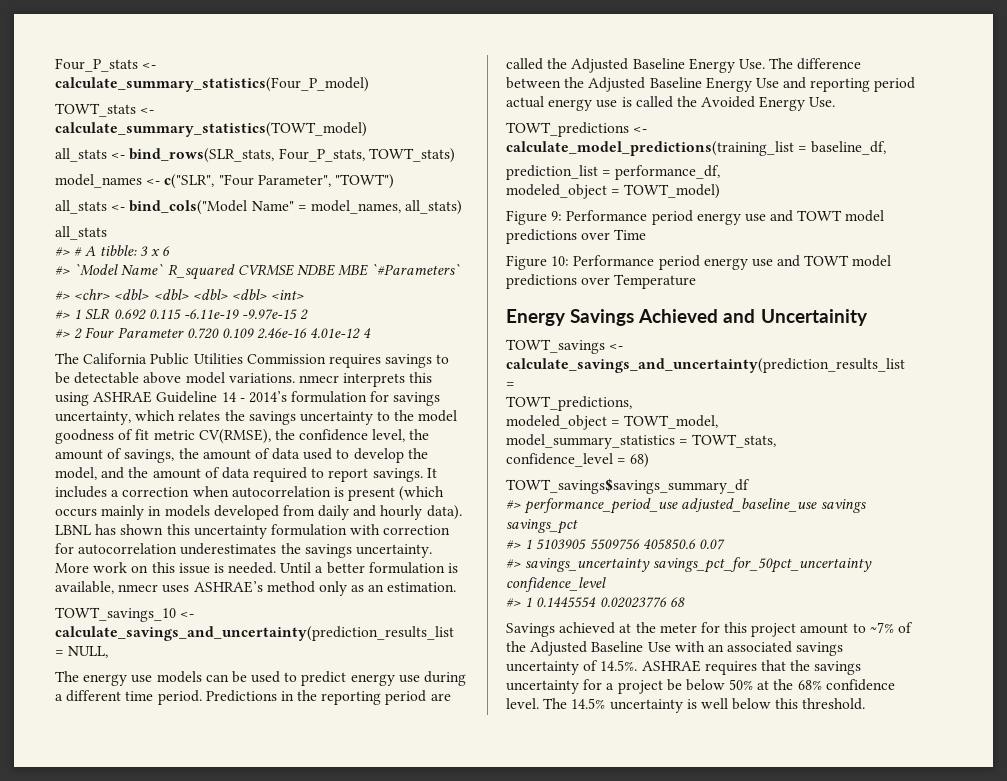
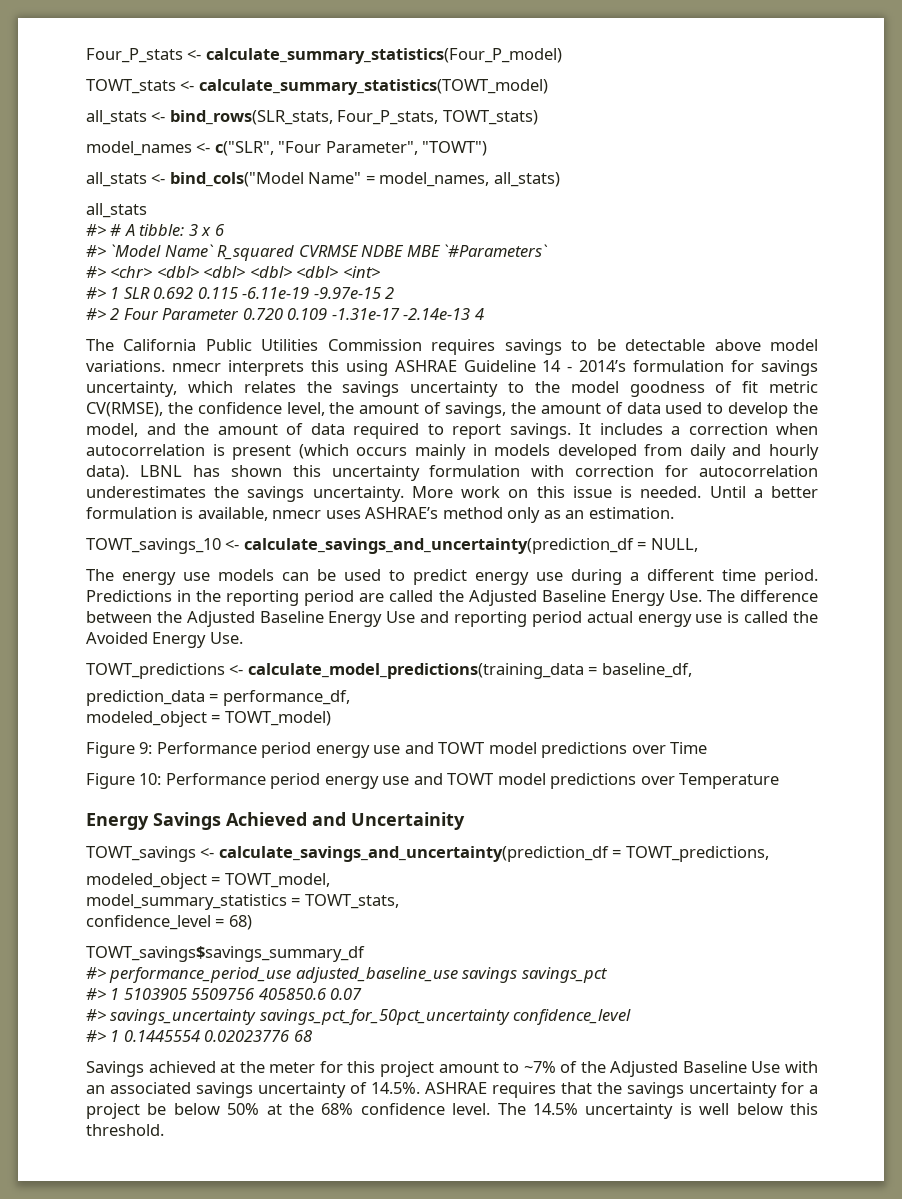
- #> 2 Four Parameter 0.720 0.109 2.46e-16 4.01e-12 4
+ #> 2 Four Parameter 0.720 0.109 -1.31e-17 -2.14e-13 4
- TOWT_savings_10 <- calculate_savings_and_uncertainty(prediction_results_list = NULL,
+ TOWT_savings_10 <- calculate_savings_and_uncertainty(prediction_df = NULL,
- TOWT_predictions <- calculate_model_predictions(training_list = baseline_df,
+ TOWT_predictions <- calculate_model_predictions(training_data = baseline_df,
- prediction_list = performance_df,
+ prediction_data = performance_df,
- TOWT_savings <- calculate_savings_and_uncertainty(prediction_results_list =
- TOWT_predictions,
+ TOWT_savings <- calculate_savings_and_uncertainty(prediction_df = TOWT_predictions,

